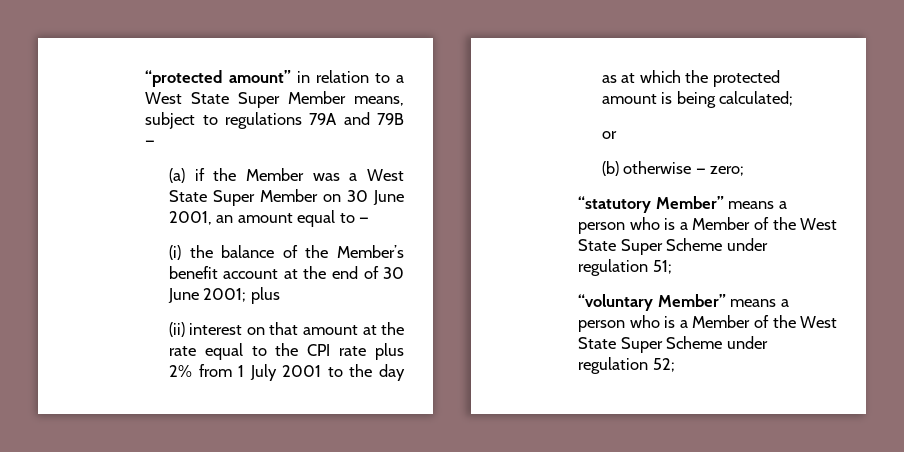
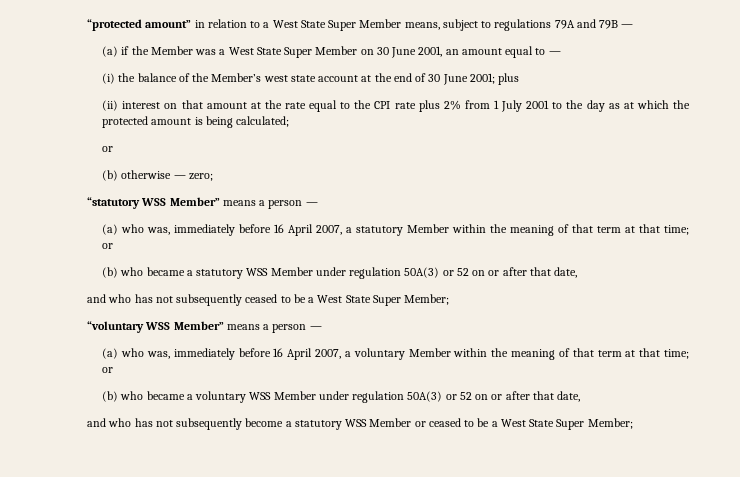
- (i) the balance of the Member’s benefit account at the end of 30 June 2001; plus
+ (i) the balance of the Member’s west state account at the end of 30 June 2001; plus
- “statutory Member” means a person who is a Member of the West State Super Scheme under regulation 51;
+ “statutory WSS Member” means a person —
+ (a) who was, immediately before 16 April 2007, a statutory Member within the meaning of that term at that time; or
+ (b) who became a statutory WSS Member under regulation 50A(3) or 52 on or after that date,
+ and who has not subsequently ceased to be a West State Super Member;
- “voluntary Member” means a person who is a Member of the West State Super Scheme under regulation 52;
+ “voluntary WSS Member” means a person —
+ (a) who was, immediately before 16 April 2007, a voluntary Member within the meaning of that term at that time; or
+ (b) who became a voluntary WSS Member under regulation 50A(3) or 52 on or after that date,
+ and who has not subsequently become a statutory WSS Member or ceased to be a West State Super Member;

